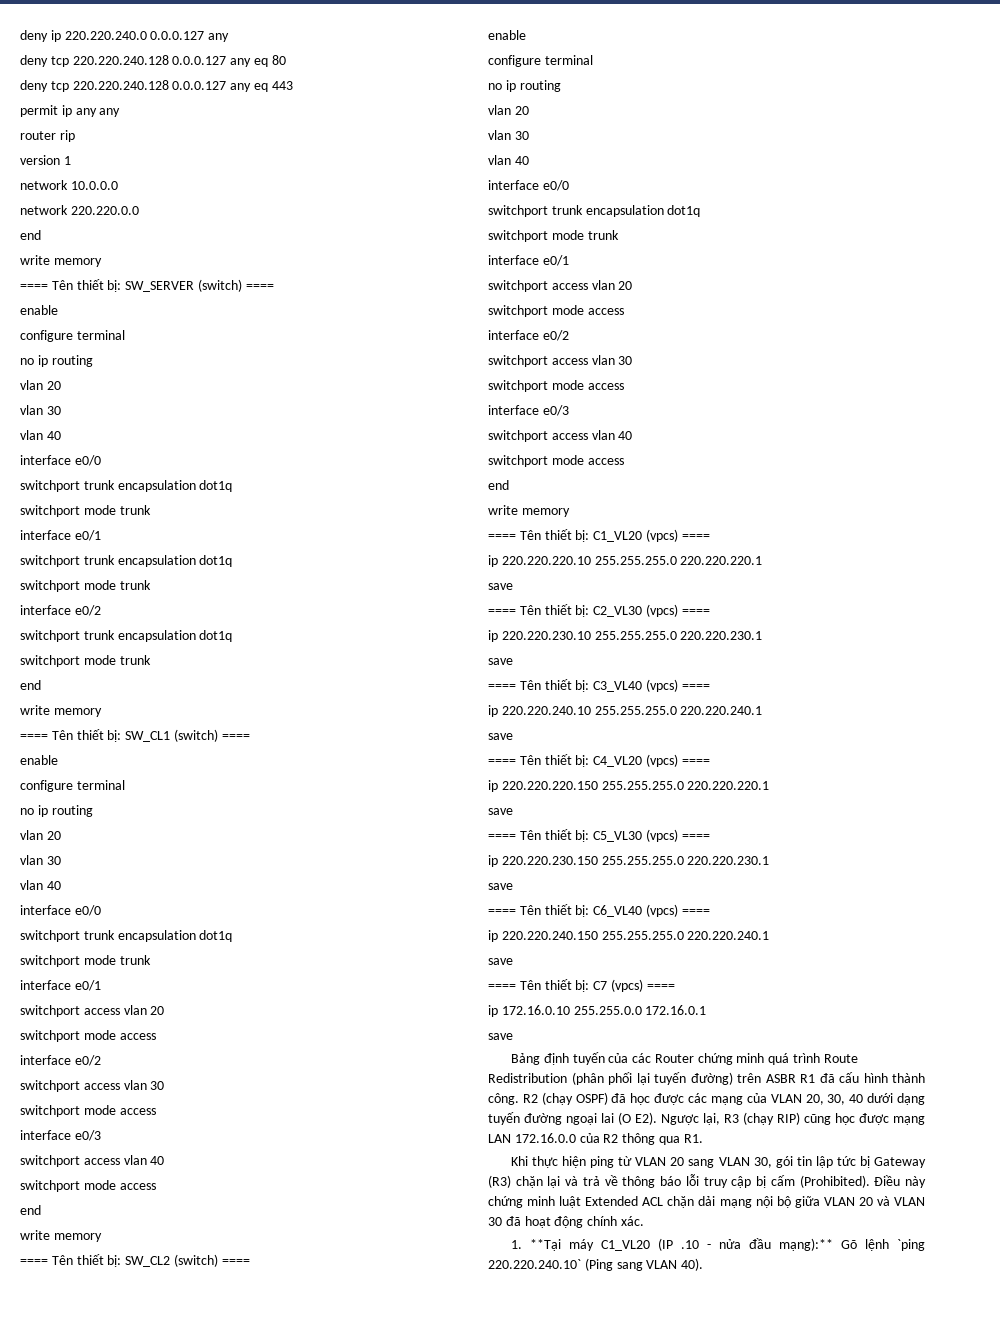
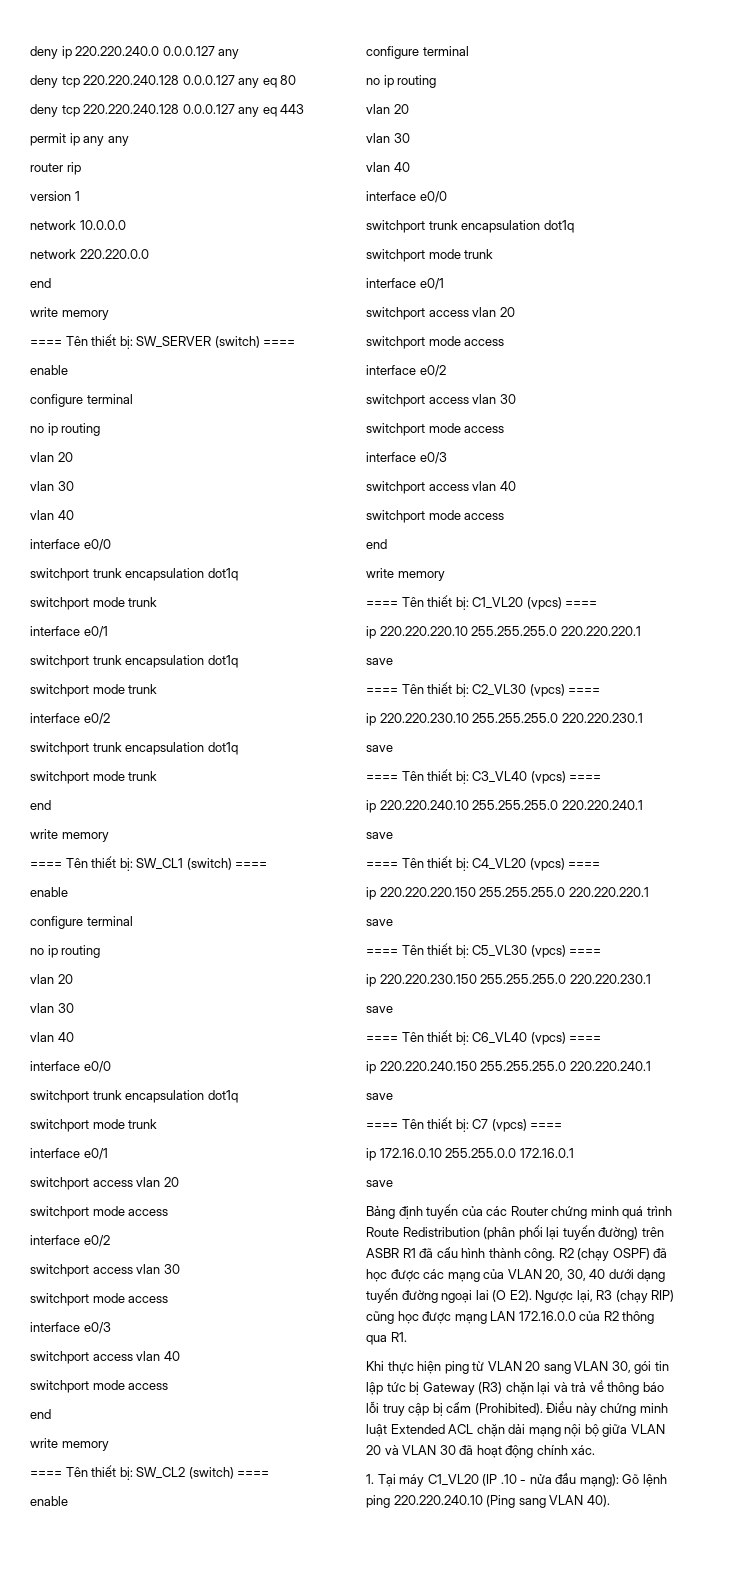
- 1. **Tại máy C1_VL20 (IP .10 - nửa đầu mạng):** Gõ lệnh `ping 220.220.240.10` (Ping sang VLAN 40).
+ 1. Tại máy C1_VL20 (IP .10 - nửa đầu mạng): Gõ lệnh ping 220.220.240.10 (Ping sang VLAN 40).

